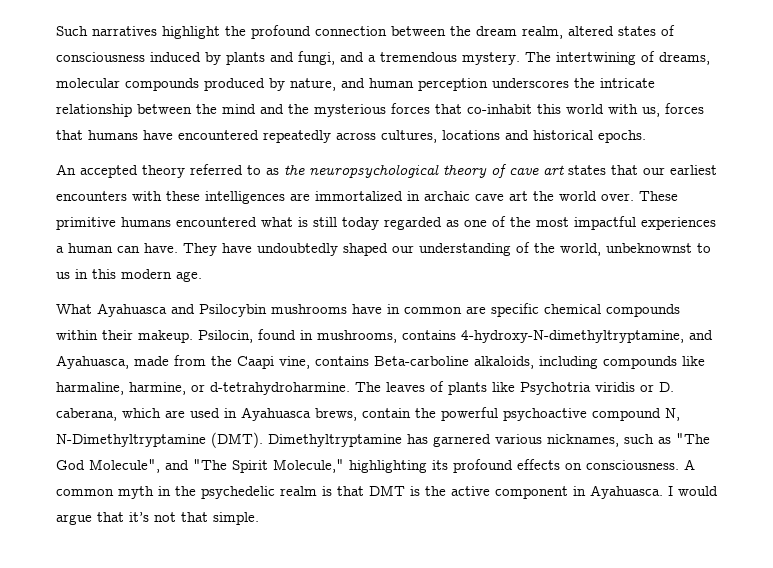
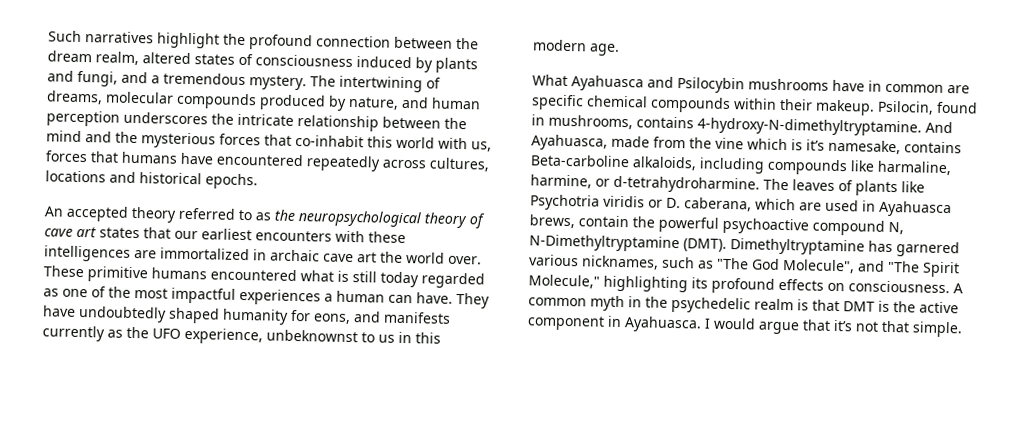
- They have undoubtedly shaped our understanding of the world, unbeknownst to us in this modern age.
+ They have undoubtedly shaped humanity for eons, and manifests currently as the UFO experience, unbeknownst to us in this modern age.
- Psilocin, found in mushrooms, contains 4-hydroxy-N-dimethyltryptamine, and Ayahuasca, made from the Caapi vine, contains Beta-carboline alkaloids, including compounds like harmaline, harmine, or d-tetrahydroharmine.
+ Psilocin, found in mushrooms, contains 4-hydroxy-N-dimethyltryptamine. And Ayahuasca, made from the vine which is it’s namesake, contains Beta-carboline alkaloids, including compounds like harmaline, harmine, or d-tetrahydroharmine.

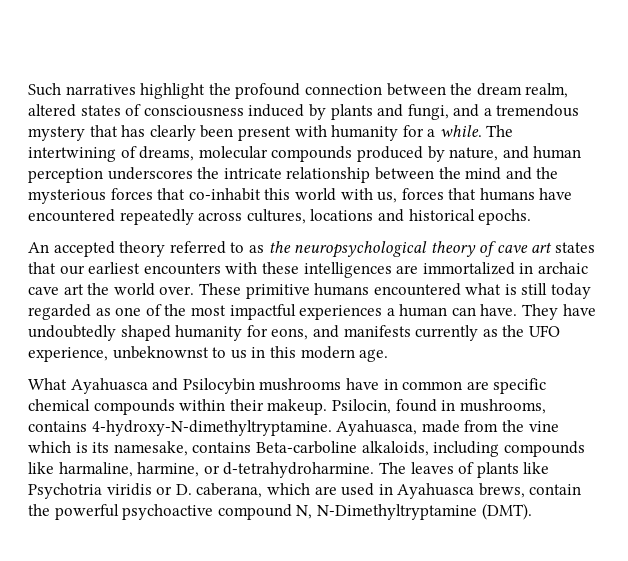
- Such narratives highlight the profound connection between the dream realm, altered states of consciousness induced by plants and fungi, and a tremendous mystery.
+ Such narratives highlight the profound connection between the dream realm, altered states of consciousness induced by plants and fungi, and a tremendous mystery that has clearly been present with humanity for a while.
- And Ayahuasca, made from the vine which is it’s namesake, contains Beta-carboline alkaloids, including compounds like harmaline, harmine, or d-tetrahydroharmine.
+ Ayahuasca, made from the vine which is its namesake, contains Beta-carboline alkaloids, including compounds like harmaline, harmine, or d-tetrahydroharmine.
- Dimethyltryptamine has garnered various nicknames, such as "The God Molecule", and "The Spirit Molecule," highlighting its profound effects on consciousness. A common myth in the psychedelic realm is that DMT is the active component in Ayahuasca. I would argue that it’s not that simple.

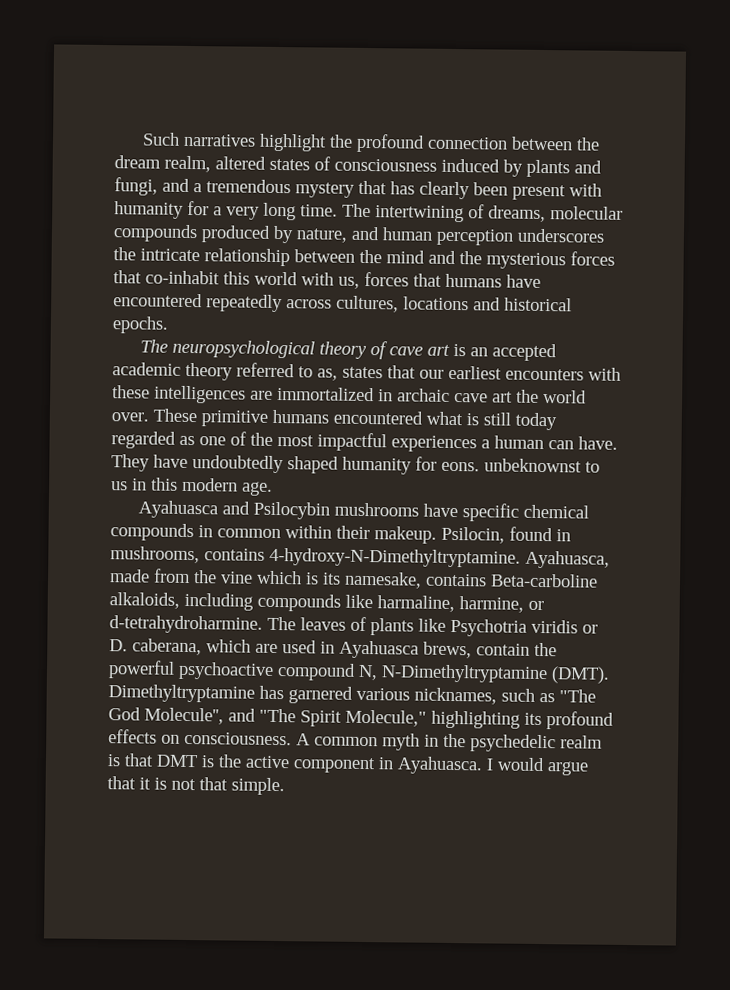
- Such narratives highlight the profound connection between the dream realm, altered states of consciousness induced by plants and fungi, and a tremendous mystery that has clearly been present with humanity for a while.
+ Such narratives highlight the profound connection between the dream realm, altered states of consciousness induced by plants and fungi, and a tremendous mystery that has clearly been present with humanity for a very long time.
- An accepted theory referred to as the neuropsychological theory of cave art states that our earliest encounters with these intelligences are immortalized in archaic cave art the world over.
+ The neuropsychological theory of cave art is an accepted academic theory referred to as, states that our earliest encounters with these intelligences are immortalized in archaic cave art the world over.
- They have undoubtedly shaped humanity for eons, and manifests currently as the UFO experience, unbeknownst to us in this modern age.
+ They have undoubtedly shaped humanity for eons. unbeknownst to us in this modern age.
- What Ayahuasca and Psilocybin mushrooms have in common are specific chemical compounds within their makeup.
+ Ayahuasca and Psilocybin mushrooms have specific chemical compounds in common within their makeup.
- Psilocin, found in mushrooms, contains 4-hydroxy-N-dimethyltryptamine.
+ Psilocin, found in mushrooms, contains 4-hydroxy-N-Dimethyltryptamine.
+ Dimethyltryptamine has garnered various nicknames, such as "The God Molecule'', and "The Spirit Molecule," highlighting its profound effects on consciousness. A common myth in the psychedelic realm is that DMT is the active component in Ayahuasca. I would argue that it is not that simple.

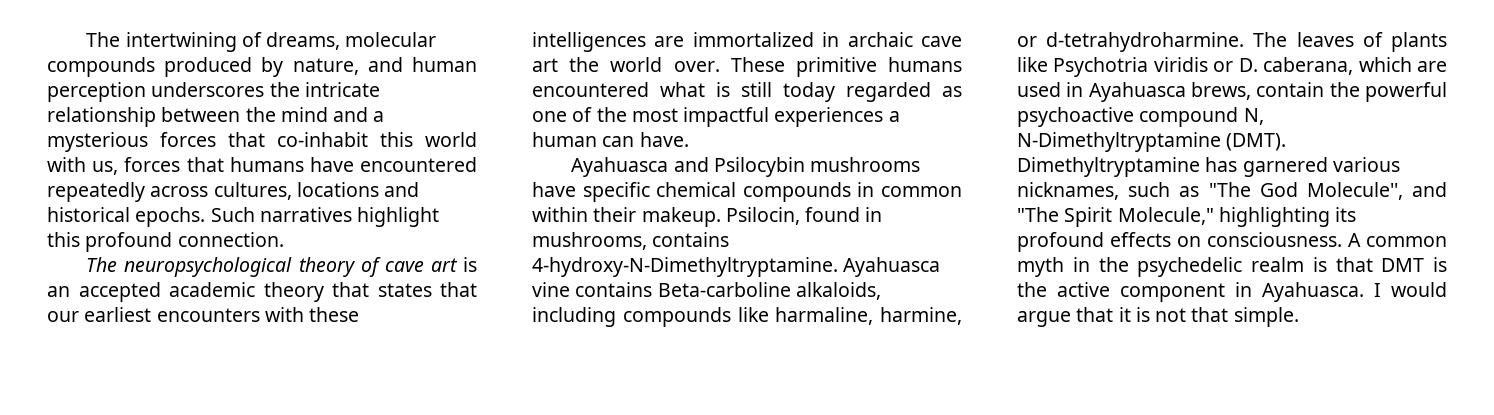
- Such narratives highlight the profound connection between the dream realm, altered states of consciousness induced by plants and fungi, and a tremendous mystery that has clearly been present with humanity for a very long time. The intertwining of dreams, molecular compounds produced by nature, and human perception underscores the intricate relationship between the mind and the mysterious forces that co-inhabit this world with us, forces that humans have encountered repeatedly across cultures, locations and historical epochs.
+ The intertwining of dreams, molecular compounds produced by nature, and human perception underscores the intricate relationship between the mind and a mysterious forces that co-inhabit this world with us, forces that humans have encountered repeatedly across cultures, locations and historical epochs. Such narratives highlight this profound connection.
- The neuropsychological theory of cave art is an accepted academic theory referred to as, states that our earliest encounters with these intelligences are immortalized in archaic cave art the world over.
+ The neuropsychological theory of cave art is an accepted academic theory that states that our earliest encounters with these intelligences are immortalized in archaic cave art the world over.
- They have undoubtedly shaped humanity for eons. unbeknownst to us in this modern age.
- Ayahuasca, made from the vine which is its namesake, contains Beta-carboline alkaloids, including compounds like harmaline, harmine, or d-tetrahydroharmine.
+ Ayahuasca vine contains Beta-carboline alkaloids, including compounds like harmaline, harmine, or d-tetrahydroharmine.

